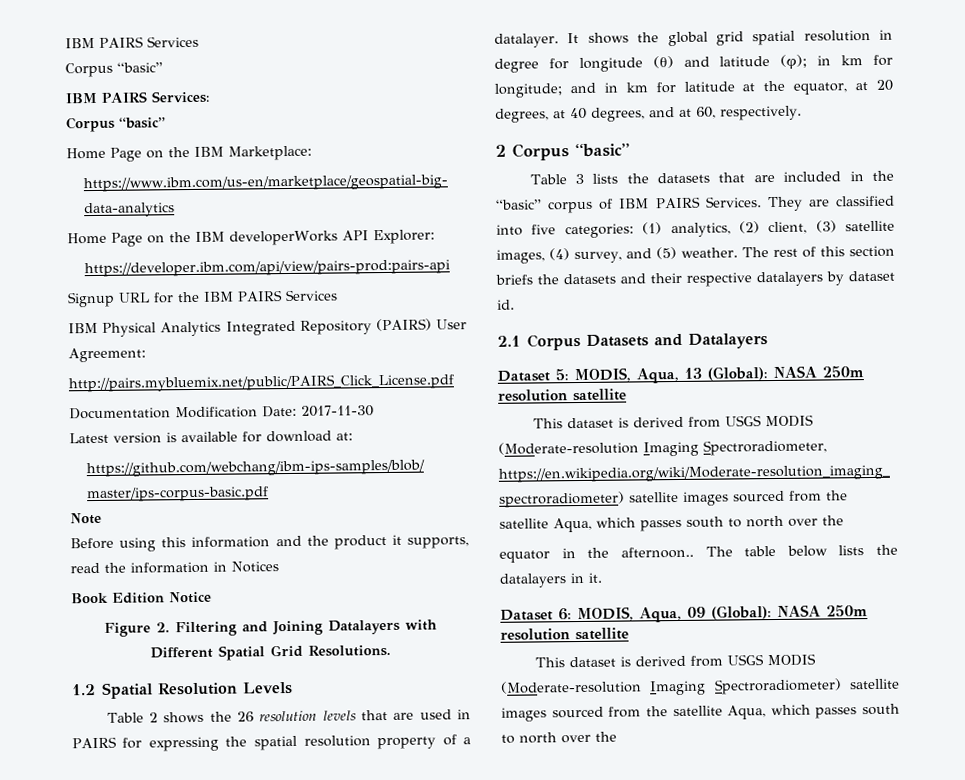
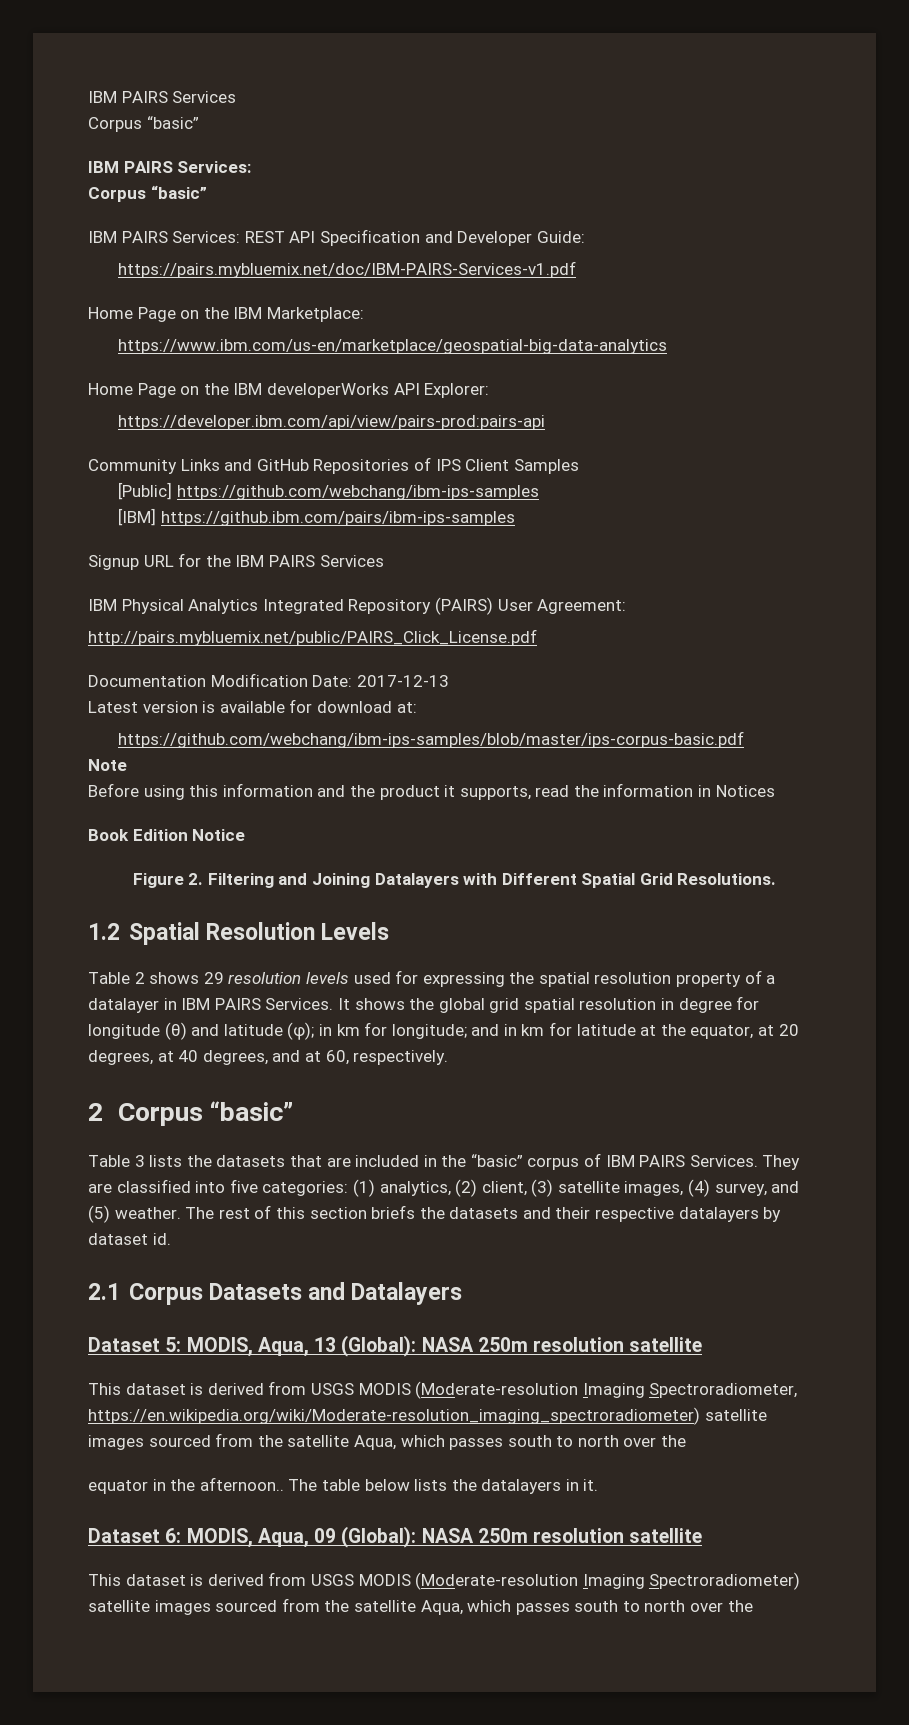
+ IBM PAIRS Services: REST API Specification and Developer Guide:
+ https://pairs.mybluemix.net/doc/IBM-PAIRS-Services-v1.pdf
+ Community Links and GitHub Repositories of IPS Client Samples
+ [Public] https://github.com/webchang/ibm-ips-samples
+ [IBM] https://github.ibm.com/pairs/ibm-ips-samples
- Documentation Modification Date: 2017-11-30
+ Documentation Modification Date: 2017-12-13
- Table 2 shows the 26 resolution levels that are used in PAIRS for expressing the spatial resolution property of a datalayer.
+ Table 2 shows 29 resolution levels used for expressing the spatial resolution property of a datalayer in IBM PAIRS Services.

